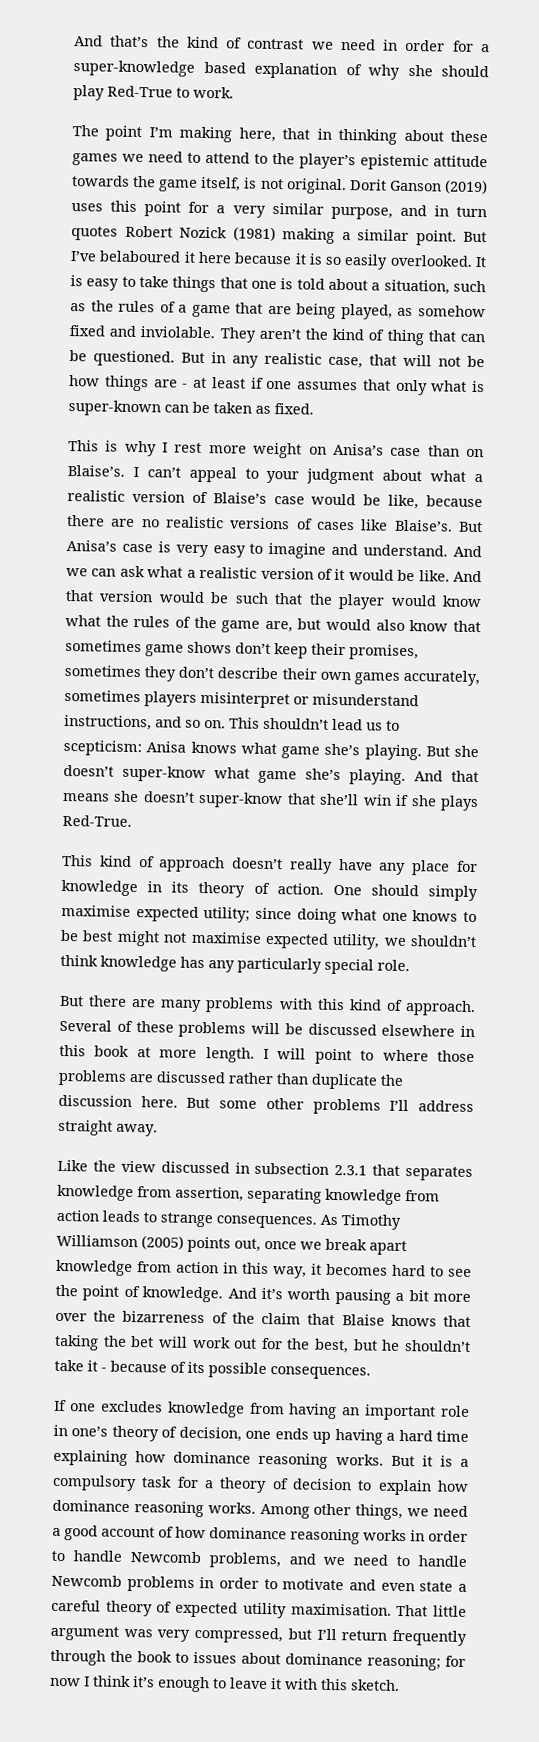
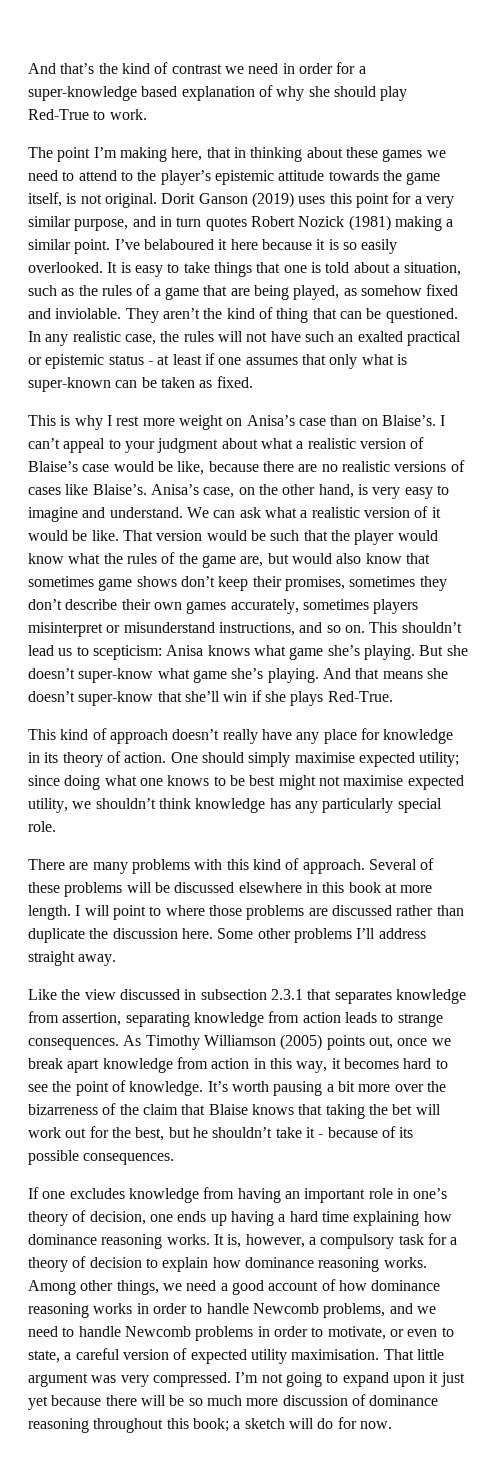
- But I’ve belaboured it here because it is so easily overlooked.
+ I’ve belaboured it here because it is so easily overlooked.
- But in any realistic case, that will not be how things are - at least if one assumes that only what is super-known can be taken as fixed.
+ In any realistic case, the rules will not have such an exalted practical or epistemic status - at least if one assumes that only what is super-known can be taken as fixed.
- But Anisa’s case is very easy to imagine and understand.
+ Anisa’s case, on the other hand, is very easy to imagine and understand.
- And we can ask what a realistic version of it would be like.
+ We can ask what a realistic version of it would be like.
- And that version would be such that the player would know what the rules of the game are, but would also know that sometimes game shows don’t keep their promises, sometimes they don’t describe their own games accurately, sometimes players misinterpret or misunderstand instructions, and so on.
+ That version would be such that the player would know what the rules of the game are, but would also know that sometimes game shows don’t keep their promises, sometimes they don’t describe their own games accurately, sometimes players misinterpret or misunderstand instructions, and so on.
- But there are many problems with this kind of approach.
+ There are many problems with this kind of approach.
- But some other problems I’ll address straight away.
+ Some other problems I’ll address straight away.
- And it’s worth pausing a bit more over the bizarreness of the claim that Blaise knows that taking the bet will work out for the best, but he shouldn’t take it - because of its possible consequences.
+ It’s worth pausing a bit more over the bizarreness of the claim that Blaise knows that taking the bet will work out for the best, but he shouldn’t take it - because of its possible consequences.
- But it is a compulsory task for a theory of decision to explain how dominance reasoning works.
+ It is, however, a compulsory task for a theory of decision to explain how dominance reasoning works.
- Among other things, we need a good account of how dominance reasoning works in order to handle Newcomb problems, and we need to handle Newcomb problems in order to motivate and even state a careful theory of expected utility maximisation.
+ Among other things, we need a good account of how dominance reasoning works in order to handle Newcomb problems, and we need to handle Newcomb problems in order to motivate, or even to state, a careful version of expected utility maximisation.
- That little argument was very compressed, but I’ll return frequently through the book to issues about dominance reasoning; for now I think it’s enough to leave it with this sketch.
+ That little argument was very compressed. I’m not going to expand upon it just yet because there will be so much more discussion of dominance reasoning throughout this book; a sketch will do for now.

